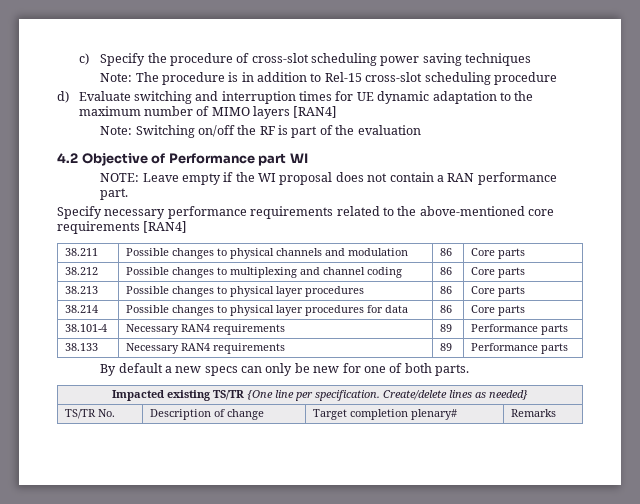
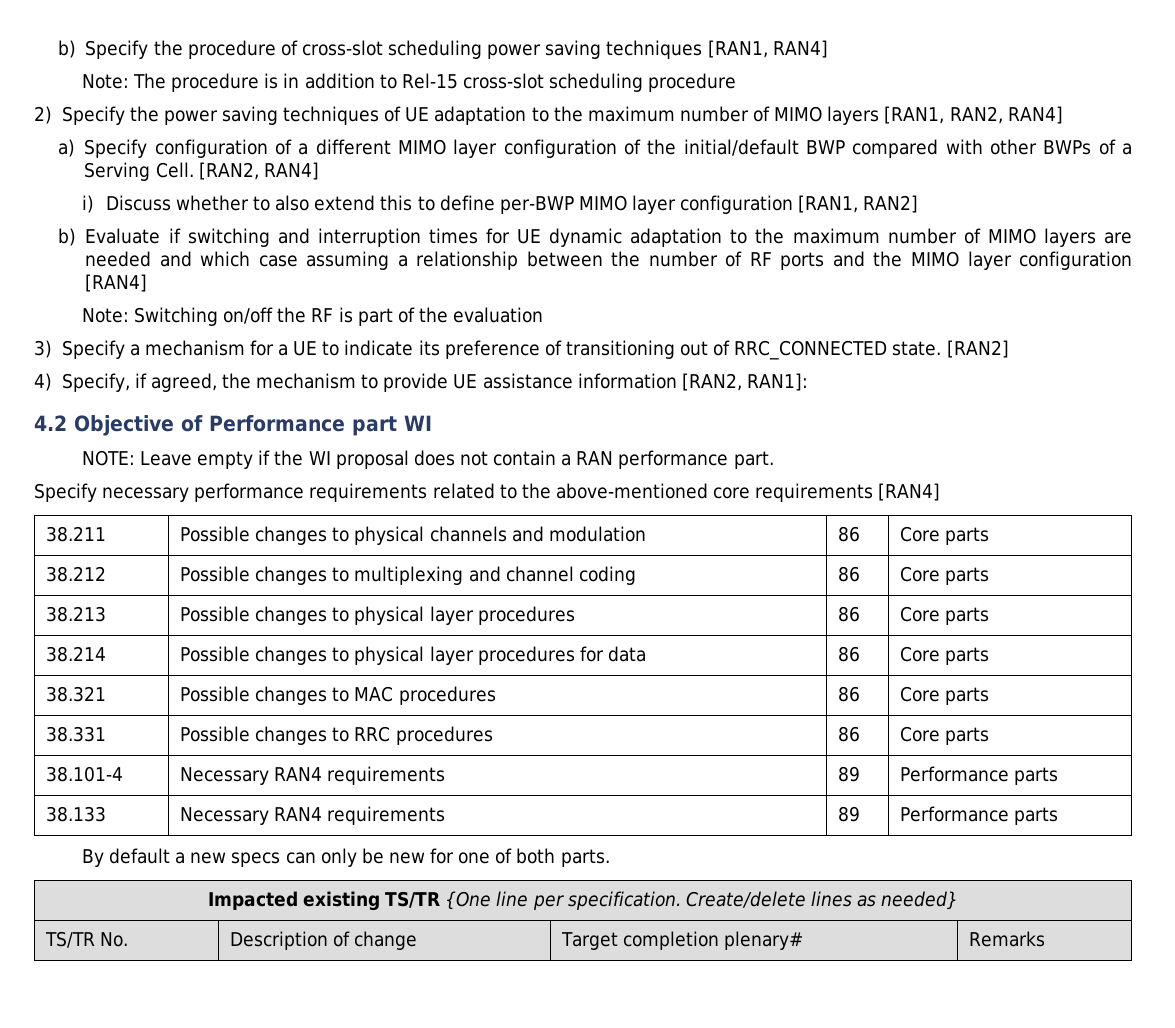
- c) Specify the procedure of cross-slot scheduling power saving techniques
+ b) Specify the procedure of cross-slot scheduling power saving techniques [RAN1, RAN4]
- d) Evaluate switching and interruption times for UE dynamic adaptation to the maximum number of MIMO layers [RAN4]
+ 2) Specify the power saving techniques of UE adaptation to the maximum number of MIMO layers [RAN1, RAN2, RAN4]
+ a) Specify configuration of a different MIMO layer configuration of the initial/default BWP compared with other BWPs of a Serving Cell. [RAN2, RAN4]
+ i) Discuss whether to also extend this to define per-BWP MIMO layer configuration [RAN1, RAN2]
+ b) Evaluate if switching and interruption times for UE dynamic adaptation to the maximum number of MIMO layers are needed and which case assuming a relationship between the number of RF ports and the MIMO layer configuration [RAN4]
+ 3) Specify a mechanism for a UE to indicate its preference of transitioning out of RRC_CONNECTED state. [RAN2]
+ 4) Specify, if agreed, the mechanism to provide UE assistance information [RAN2, RAN1]:
+ 38.321 | Possible changes to MAC procedures | 86 | Core parts
+ 38.331 | Possible changes to RRC procedures | 86 | Core parts

